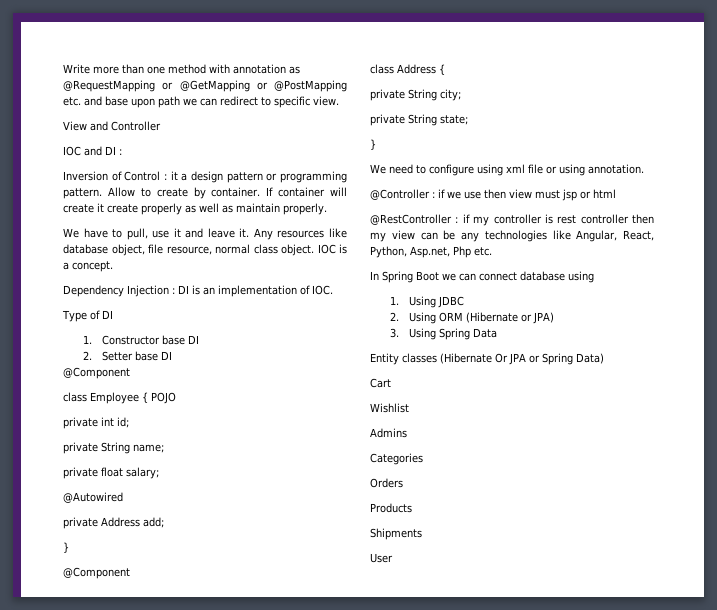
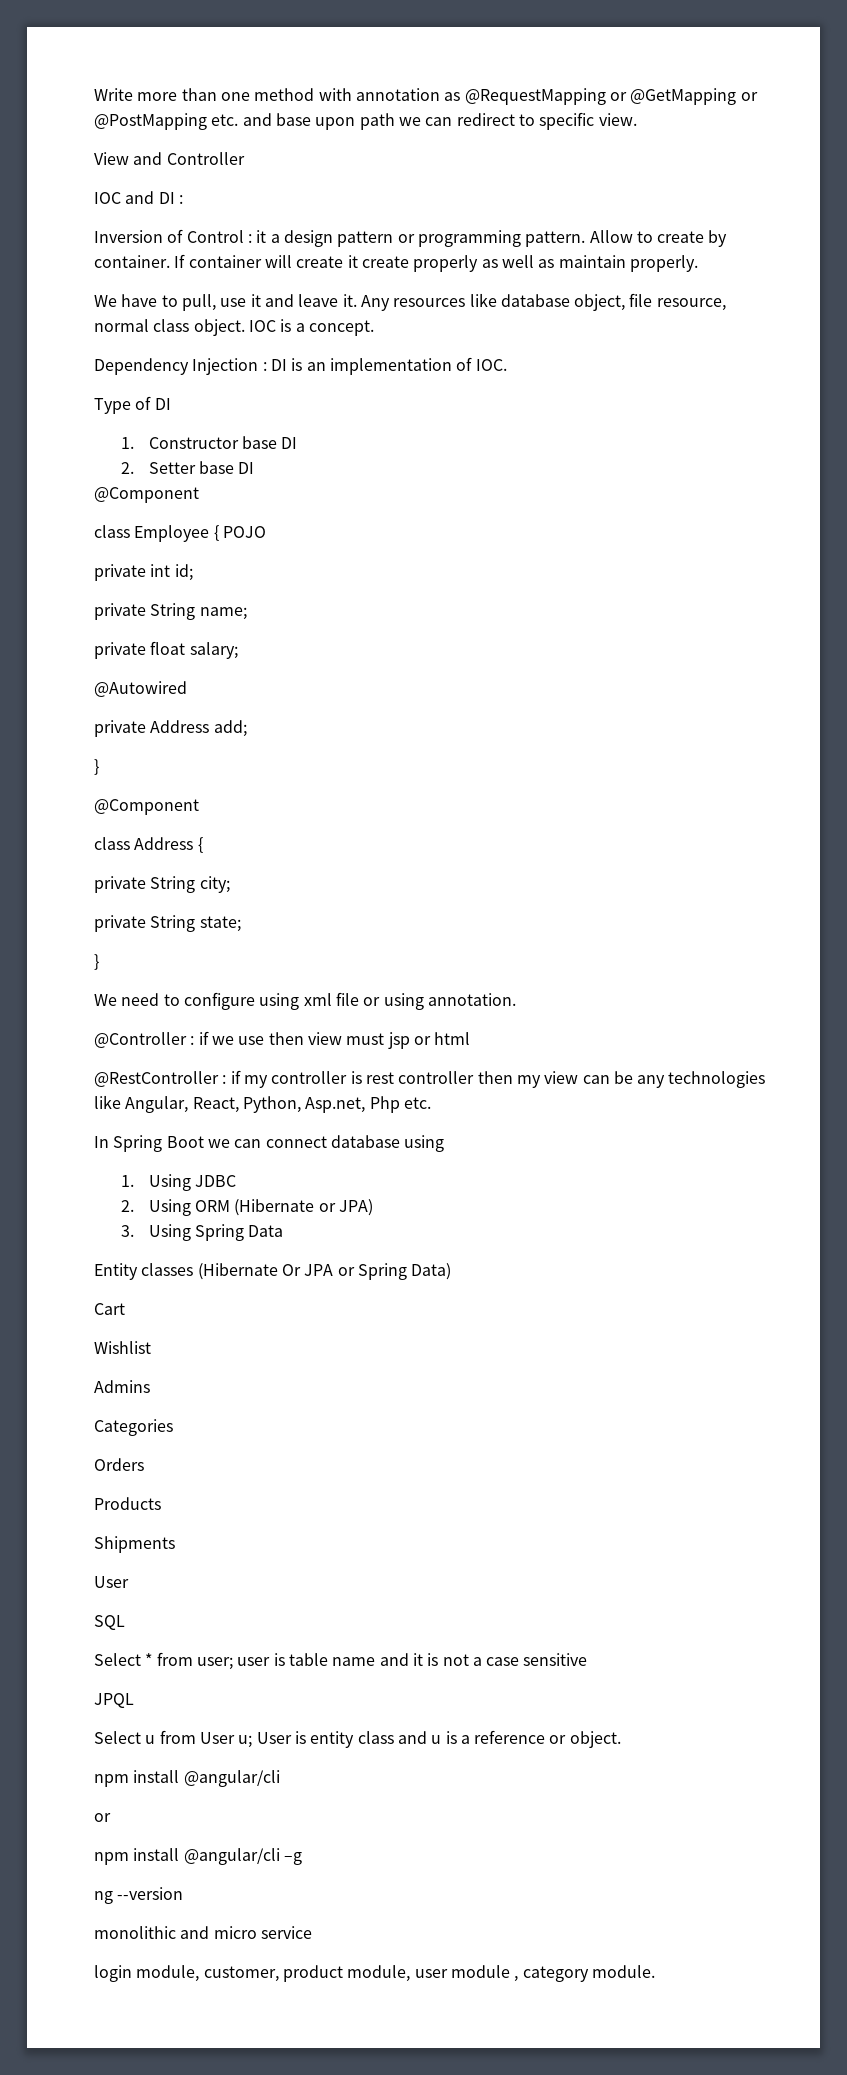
+ SQL
+ Select * from user; user is table name and it is not a case sensitive
+ JPQL
+ Select u from User u; User is entity class and u is a reference or object.
+ npm install @angular/cli
+ or
+ npm install @angular/cli –g
+ ng --version
+ monolithic and micro service
+ login module, customer, product module, user module , category module.

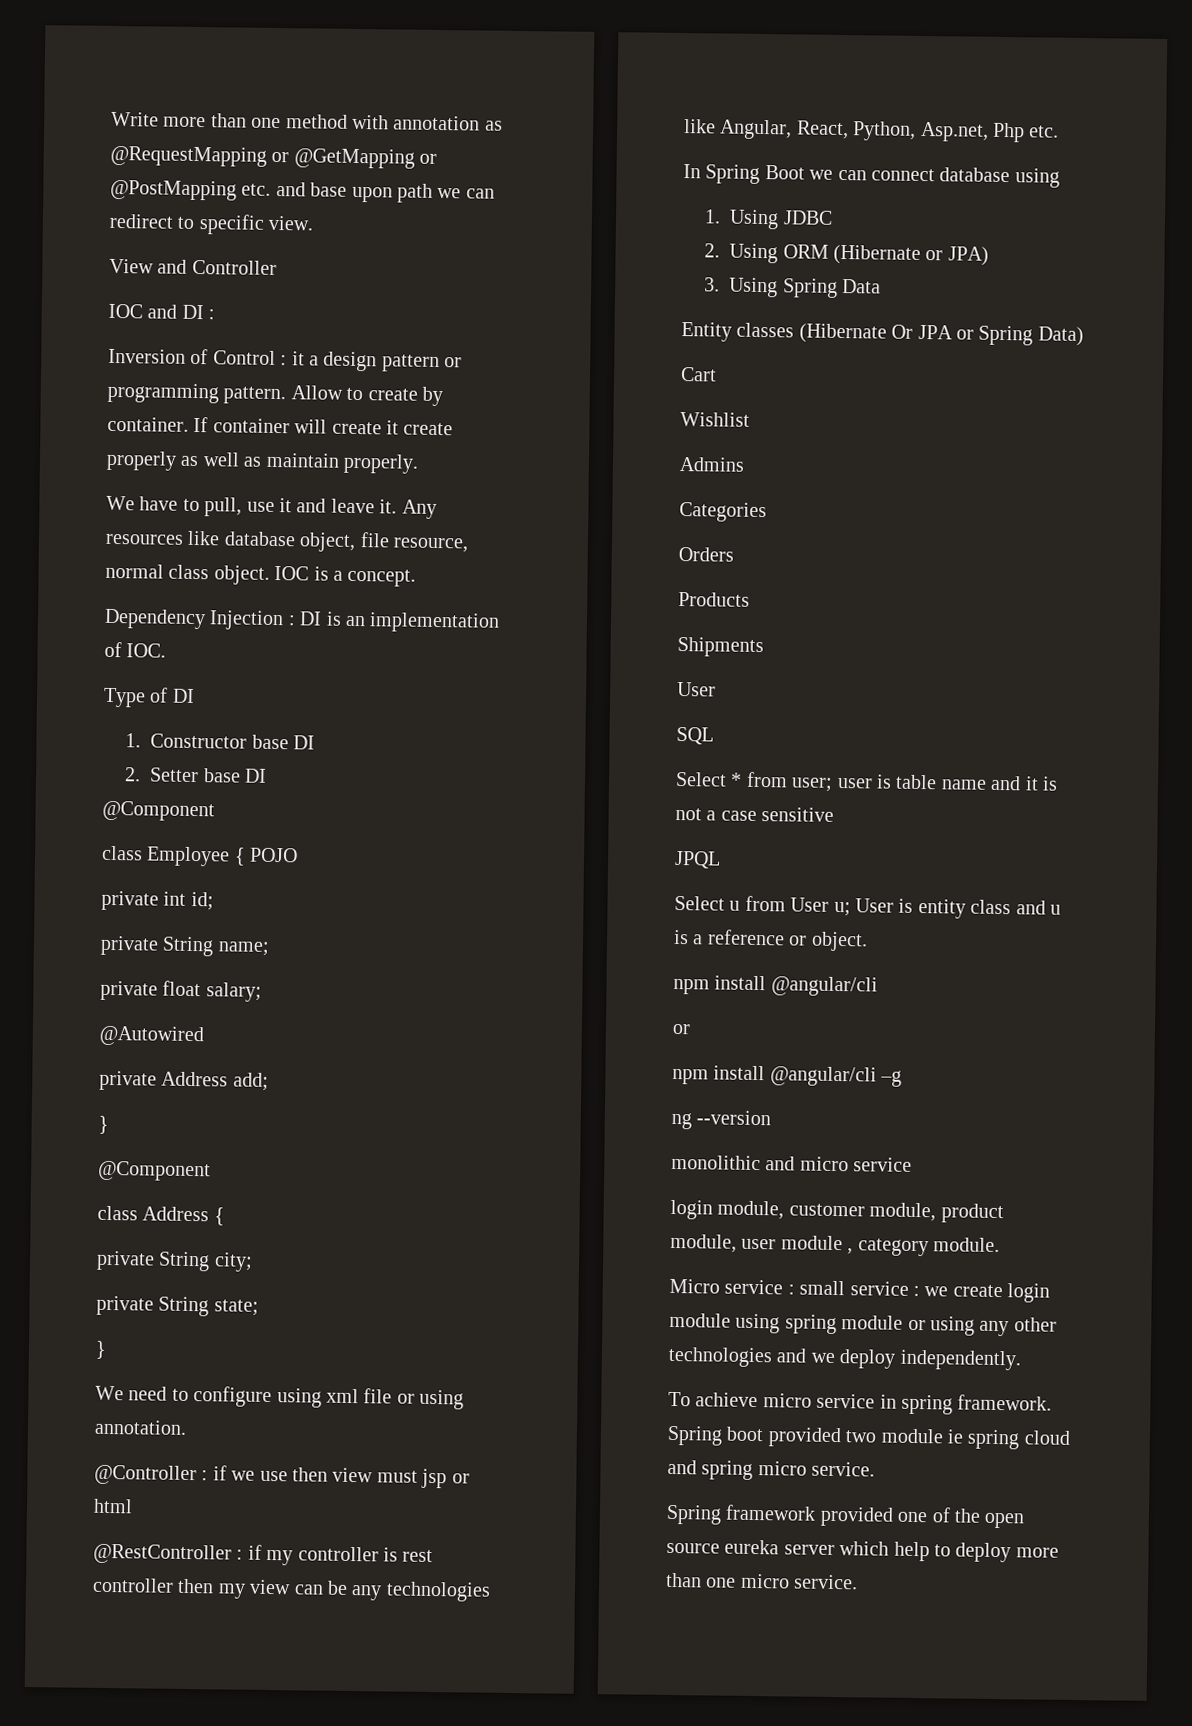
- login module, customer, product module, user module , category module.
+ login module, customer module, product module, user module , category module.
+ Micro service : small service : we create login module using spring module or using any other technologies and we deploy independently.
+ To achieve micro service in spring framework. Spring boot provided two module ie spring cloud and spring micro service.
+ Spring framework provided one of the open source eureka server which help to deploy more than one micro service.

